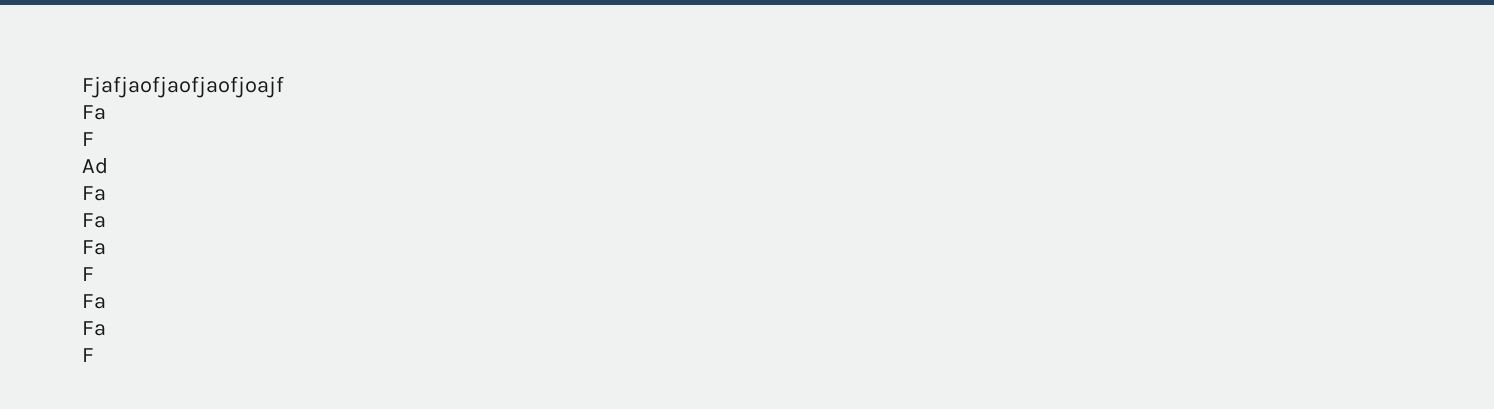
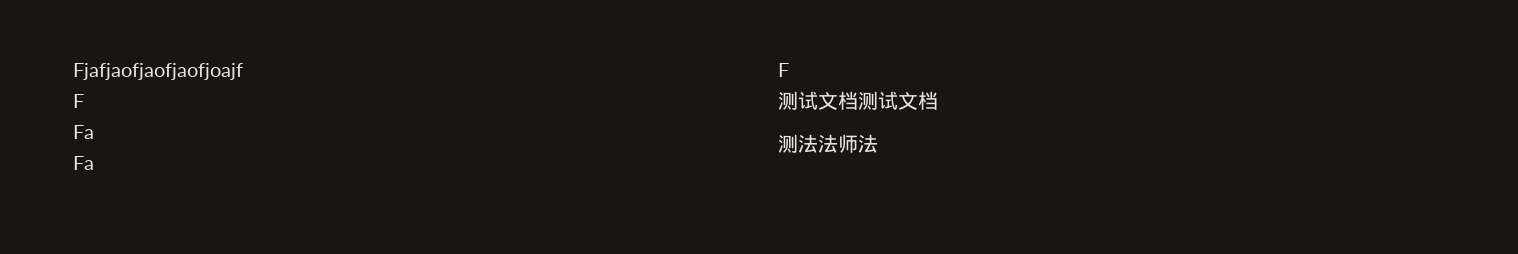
  Fjafjaofjaofjaofjoajf
- Fa
- F
- Ad
- Fa
- Fa
- Fa
  F
  Fa
  Fa
  F
+ 测试文档测试文档
+ 测法法师法

